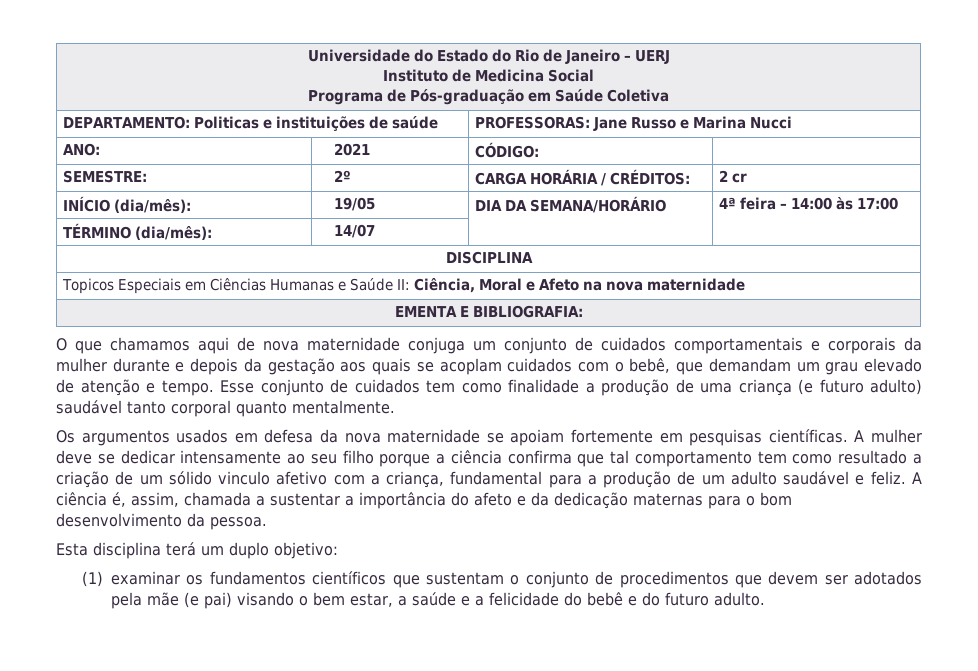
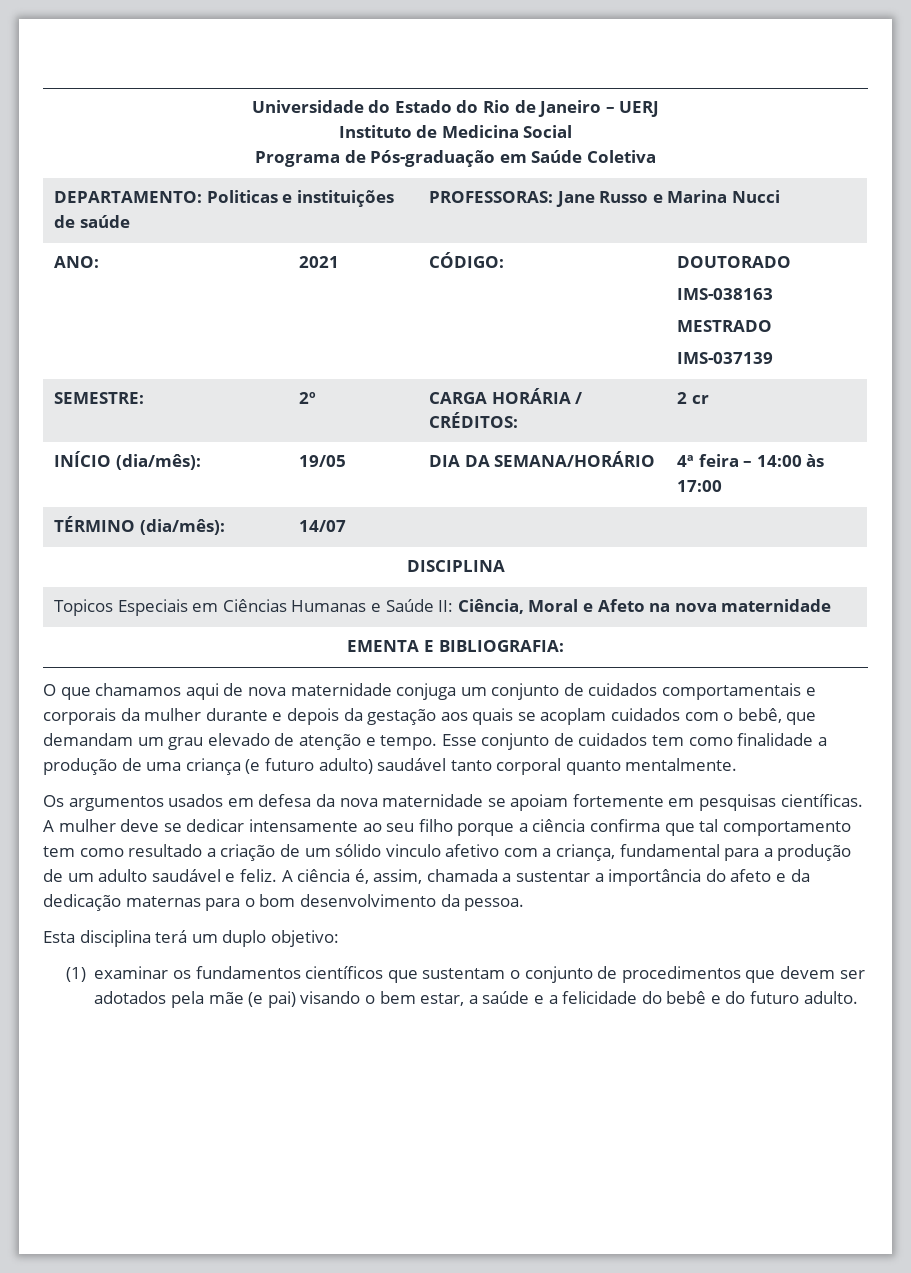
- ANO: | 2021 | CÓDIGO: |
+ ANO: | 2021 | CÓDIGO: | DOUTORADO
+ IMS-038163
+ MESTRADO
+ IMS-037139

